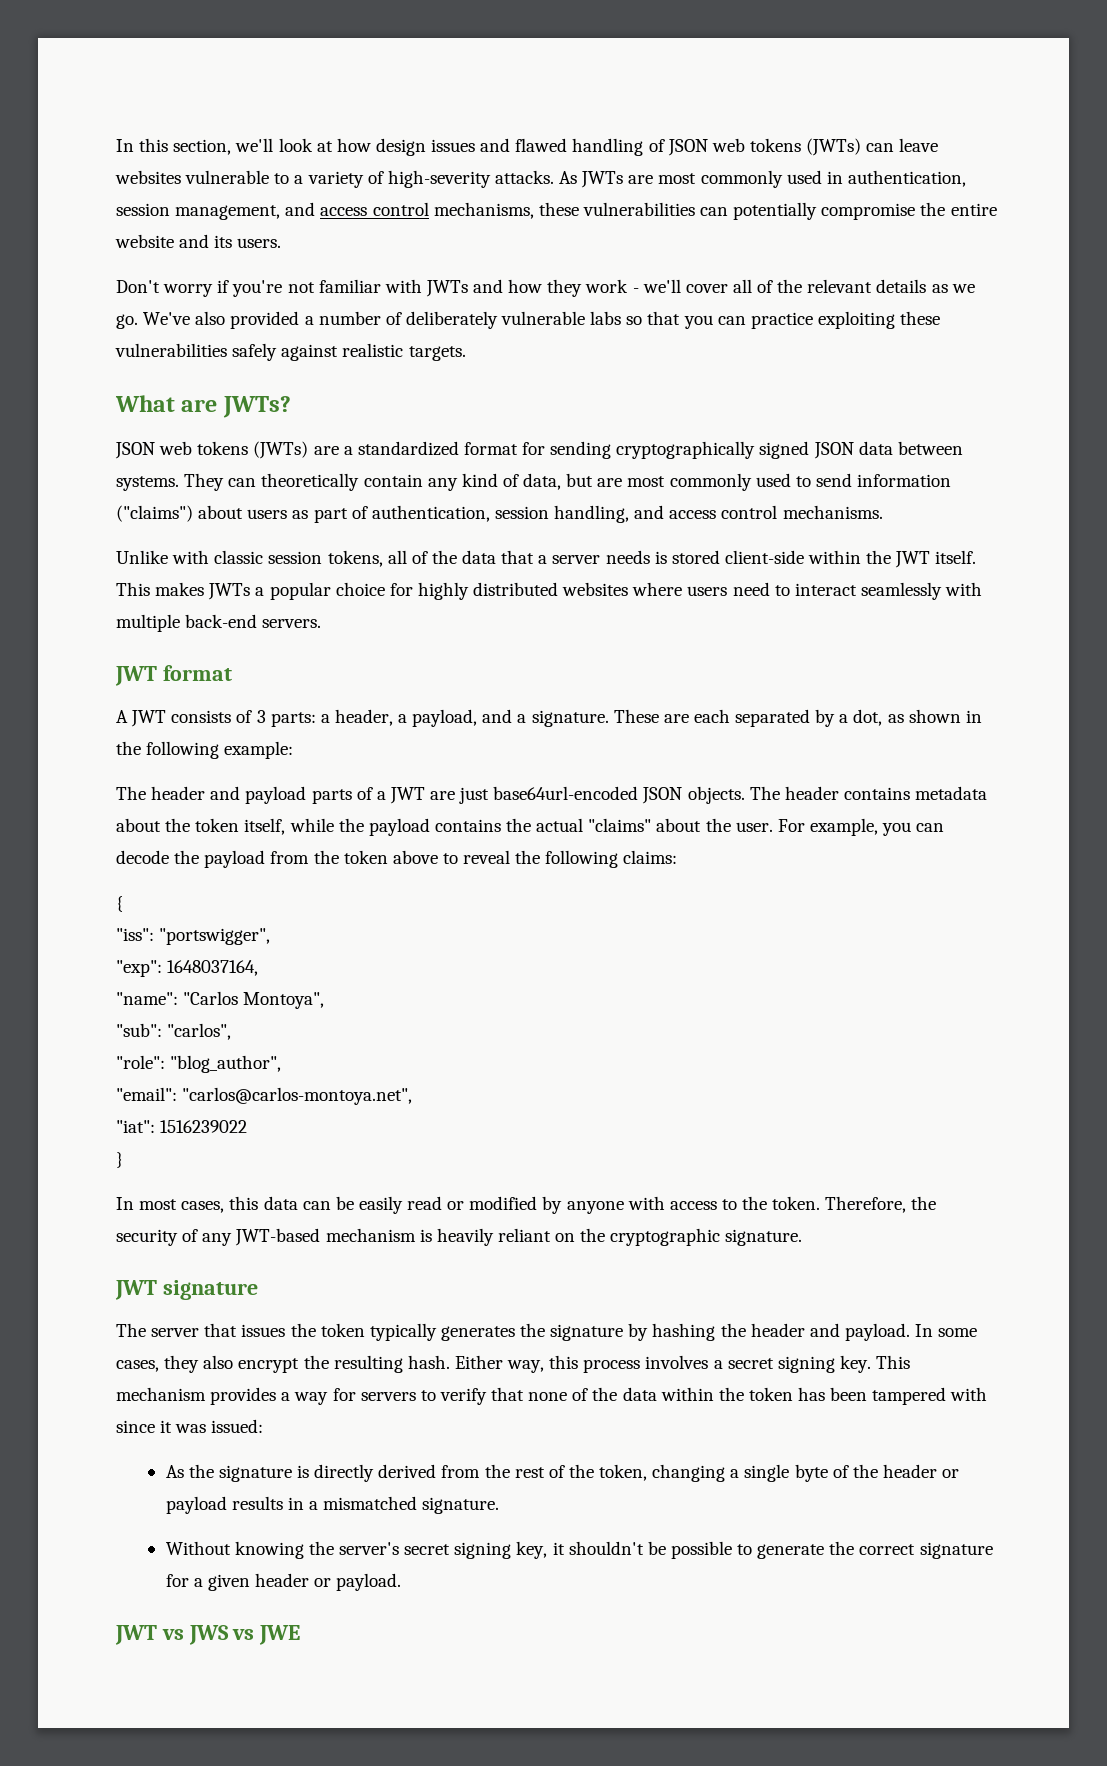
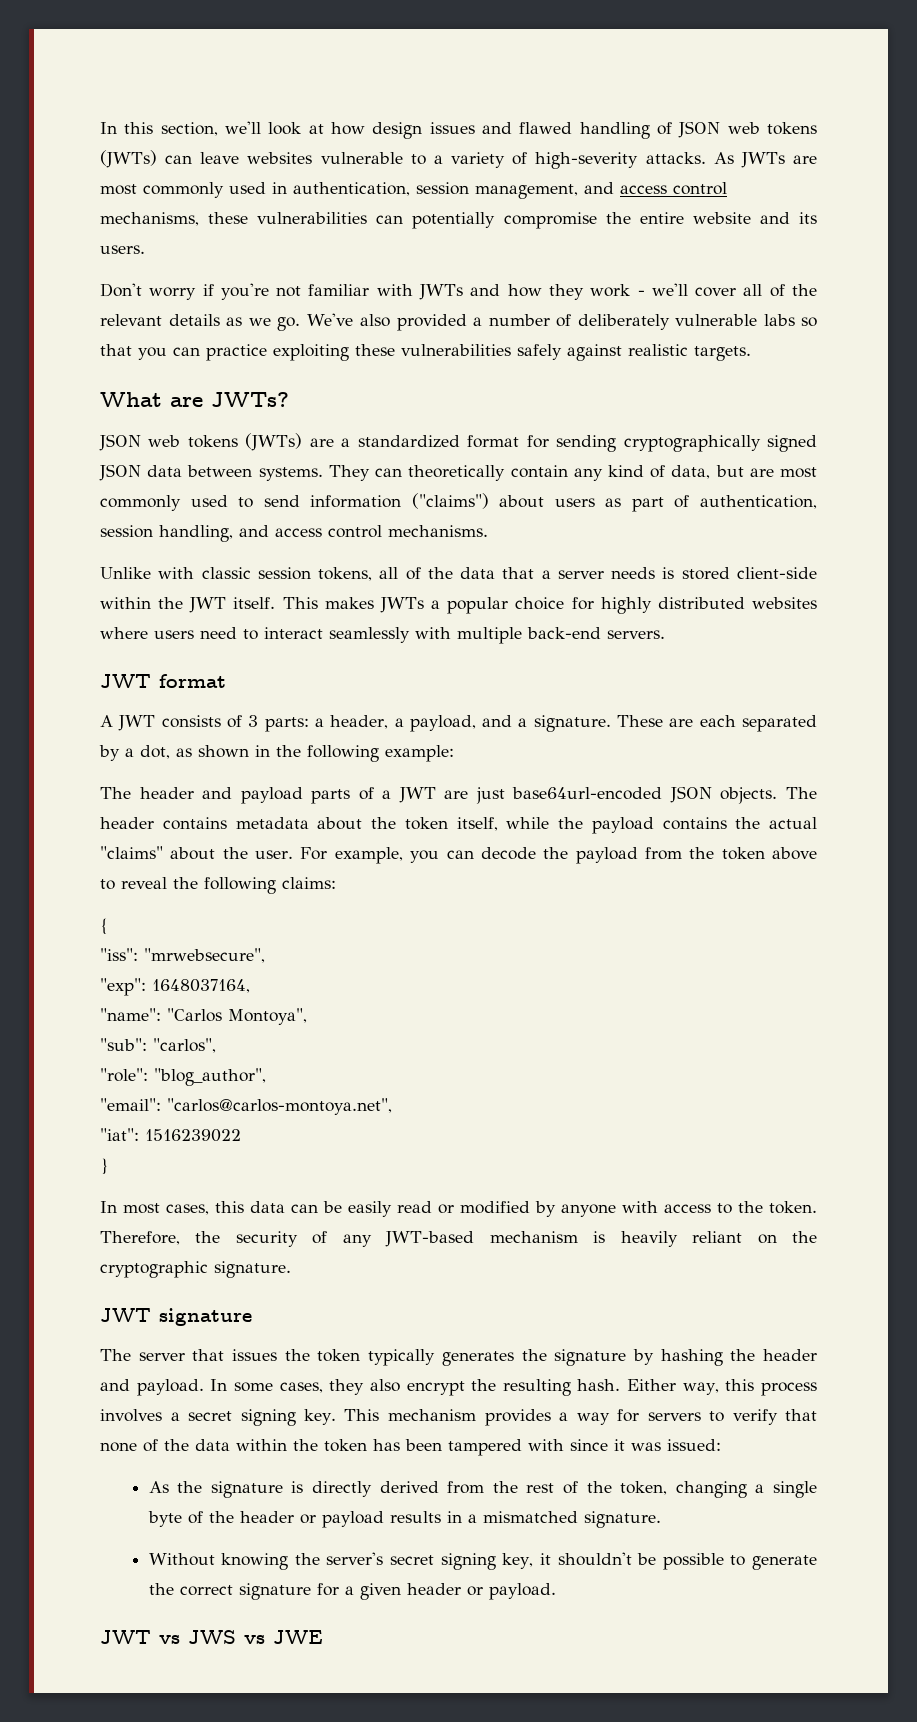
- "iss": "portswigger",
+ "iss": "mrwebsecure",

